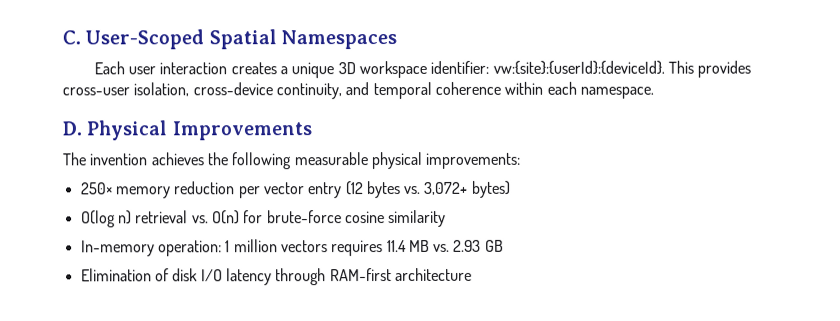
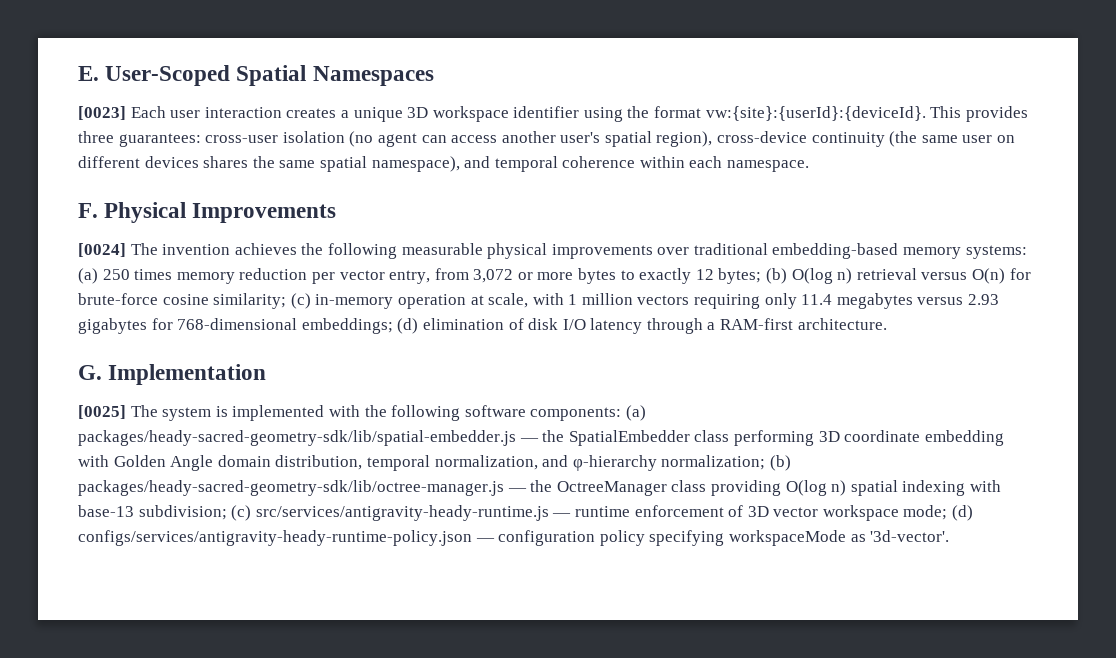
- C. User-Scoped Spatial Namespaces
+ E. User-Scoped Spatial Namespaces
- Each user interaction creates a unique 3D workspace identifier: vw:{site}:{userId}:{deviceId}. This provides cross-user isolation, cross-device continuity, and temporal coherence within each namespace.
+ [0023] Each user interaction creates a unique 3D workspace identifier using the format vw:{site}:{userId}:{deviceId}. This provides three guarantees: cross-user isolation (no agent can access another user's spatial region), cross-device continuity (the same user on different devices shares the same spatial namespace), and temporal coherence within each namespace.
- D. Physical Improvements
+ F. Physical Improvements
- The invention achieves the following measurable physical improvements:
- 250× memory reduction per vector entry (12 bytes vs. 3,072+ bytes)
- O(log n) retrieval vs. O(n) for brute-force cosine similarity
- In-memory operation: 1 million vectors requires 11.4 MB vs. 2.93 GB
- Elimination of disk I/O latency through RAM-first architecture
+ [0024] The invention achieves the following measurable physical improvements over traditional embedding-based memory systems: (a) 250 times memory reduction per vector entry, from 3,072 or more bytes to exactly 12 bytes; (b) O(log n) retrieval versus O(n) for brute-force cosine similarity; (c) in-memory operation at scale, with 1 million vectors requiring only 11.4 megabytes versus 2.93 gigabytes for 768-dimensional embeddings; (d) elimination of disk I/O latency through a RAM-first architecture.
+ G. Implementation
+ [0025] The system is implemented with the following software components: (a) packages/heady-sacred-geometry-sdk/lib/spatial-embedder.js — the SpatialEmbedder class performing 3D coordinate embedding with Golden Angle domain distribution, temporal normalization, and φ-hierarchy normalization; (b) packages/heady-sacred-geometry-sdk/lib/octree-manager.js — the OctreeManager class providing O(log n) spatial indexing with base-13 subdivision; (c) src/services/antigravity-heady-runtime.js — runtime enforcement of 3D vector workspace mode; (d) configs/services/antigravity-heady-runtime-policy.json — configuration policy specifying workspaceMode as '3d-vector'.

